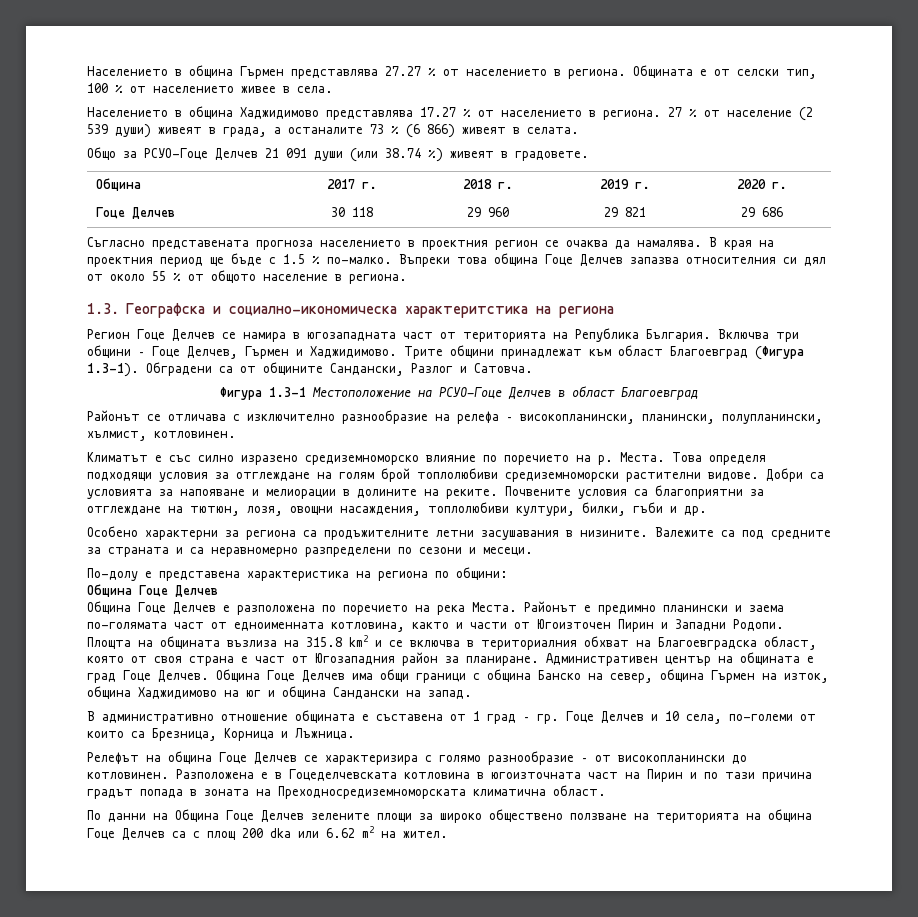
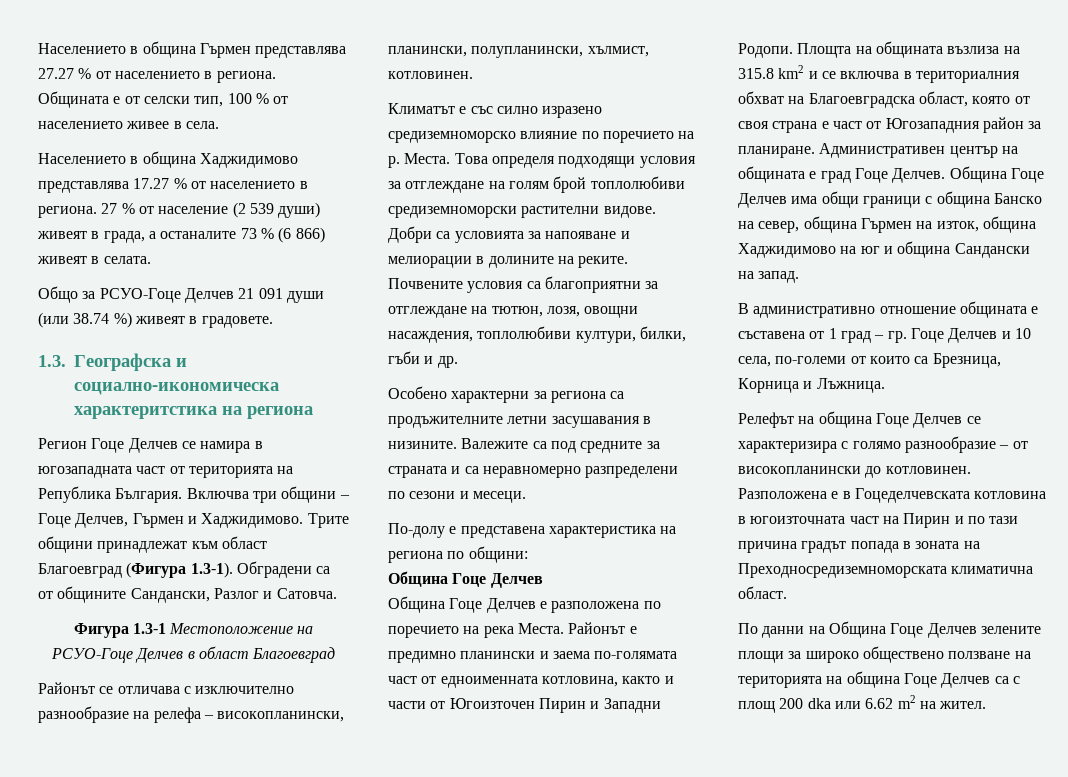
- Община | 2017 г. | 2018 г. | 2019 г. | 2020 г.
- Гоце Делчев | 30 118 | 29 960 | 29 821 | 29 686
- Съгласно представената прогноза населението в проектния регион се очаква да намалява. В края на проектния период ще бъде с 1.5 % по-малко. Въпреки това община Гоце Делчев запазва относителния си дял от около 55 % от общото население в региона.

